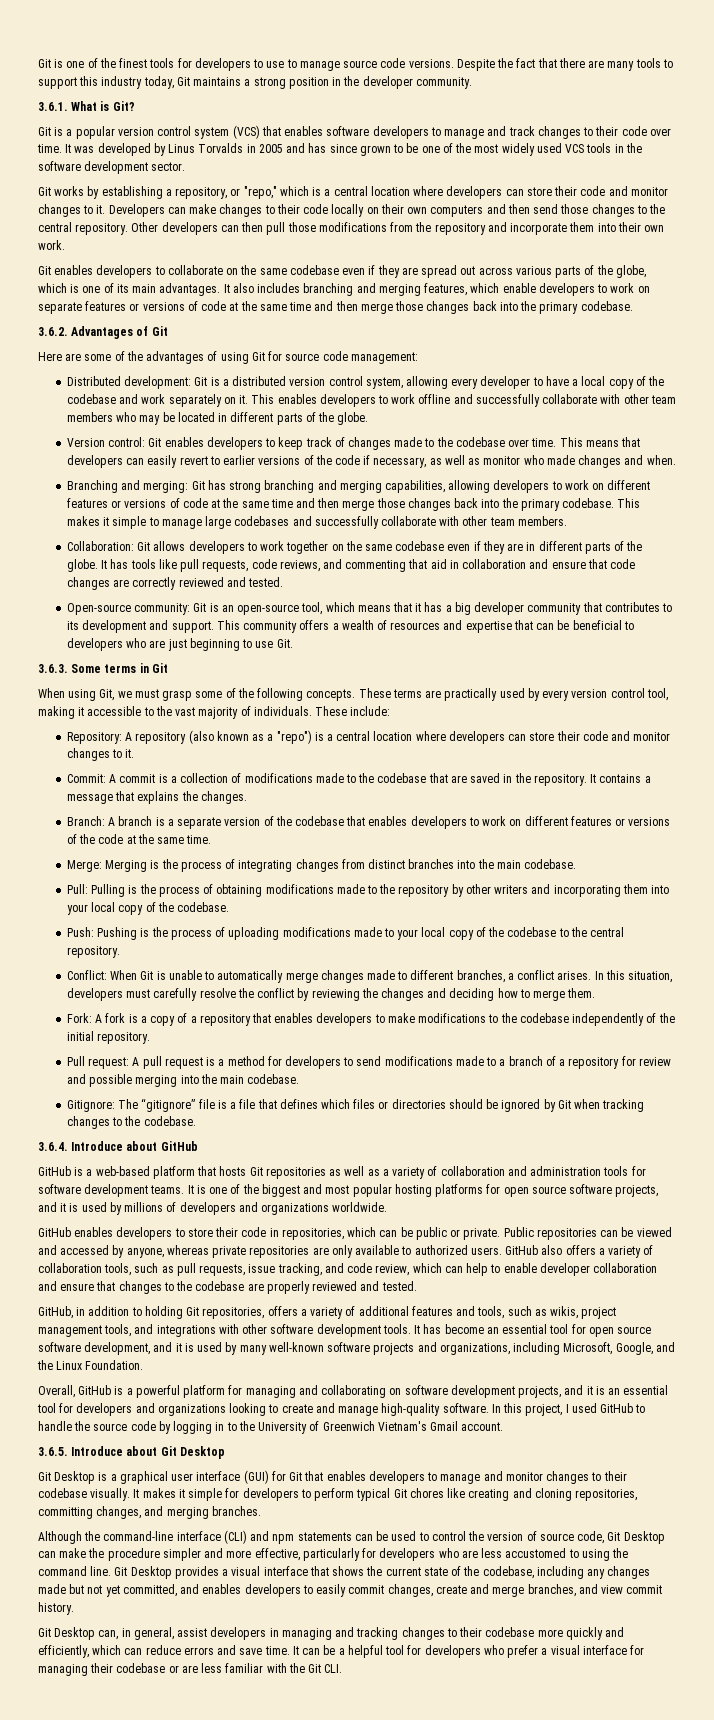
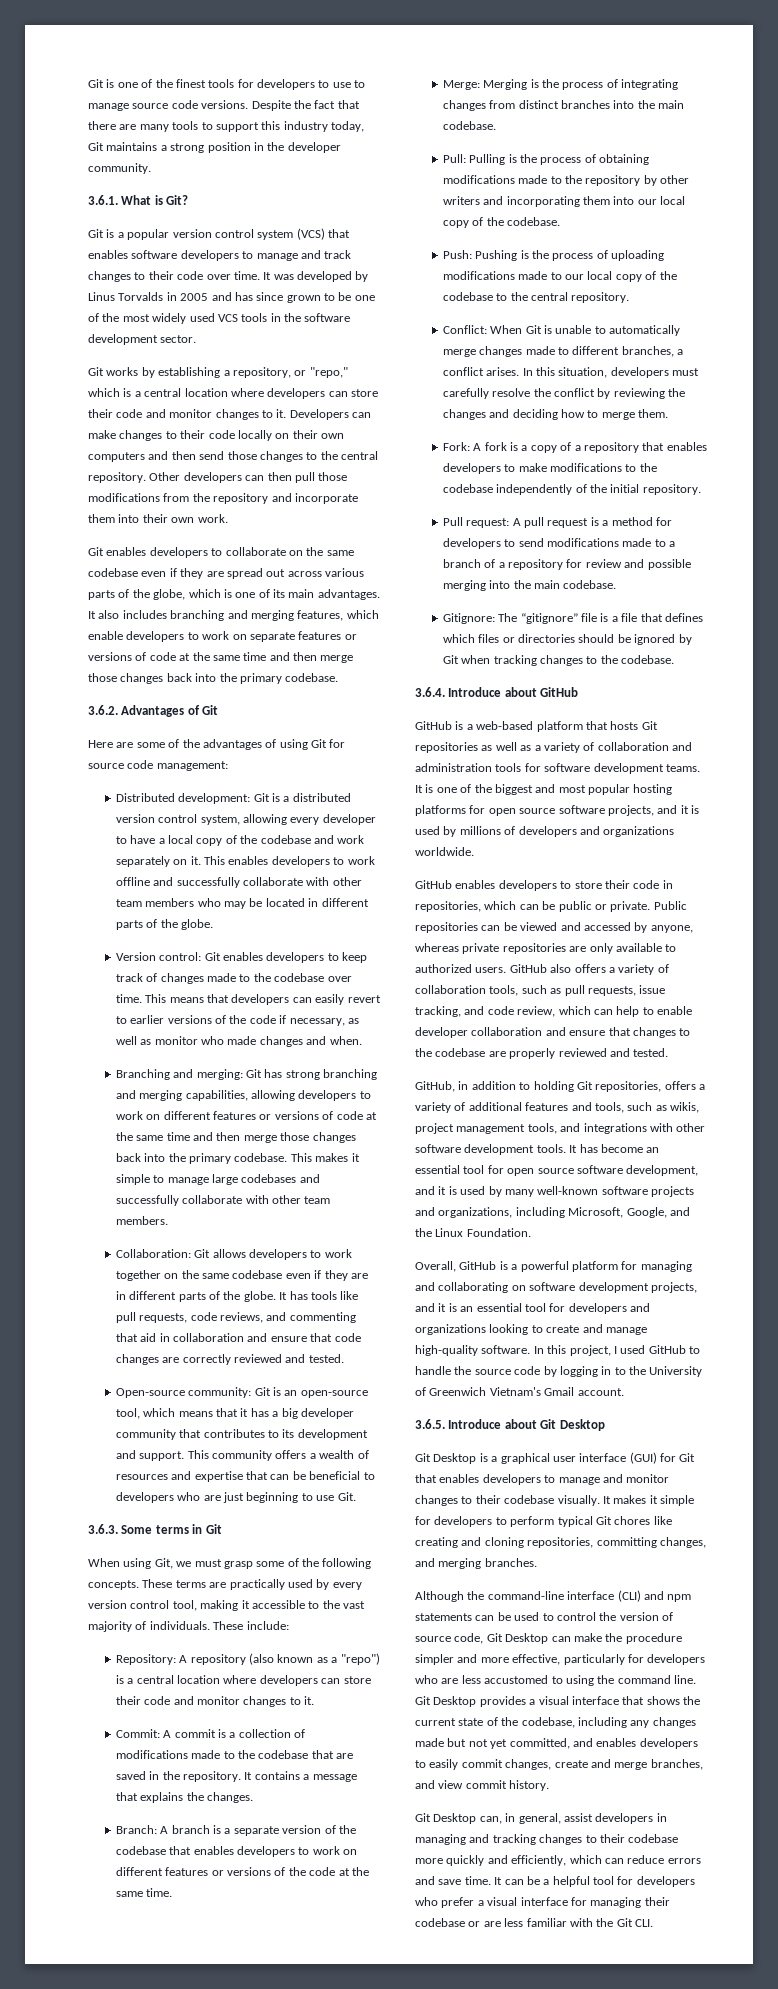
- Pull: Pulling is the process of obtaining modifications made to the repository by other writers and incorporating them into your local copy of the codebase.
+ Pull: Pulling is the process of obtaining modifications made to the repository by other writers and incorporating them into our local copy of the codebase.
- Push: Pushing is the process of uploading modifications made to your local copy of the codebase to the central repository.
+ Push: Pushing is the process of uploading modifications made to our local copy of the codebase to the central repository.

